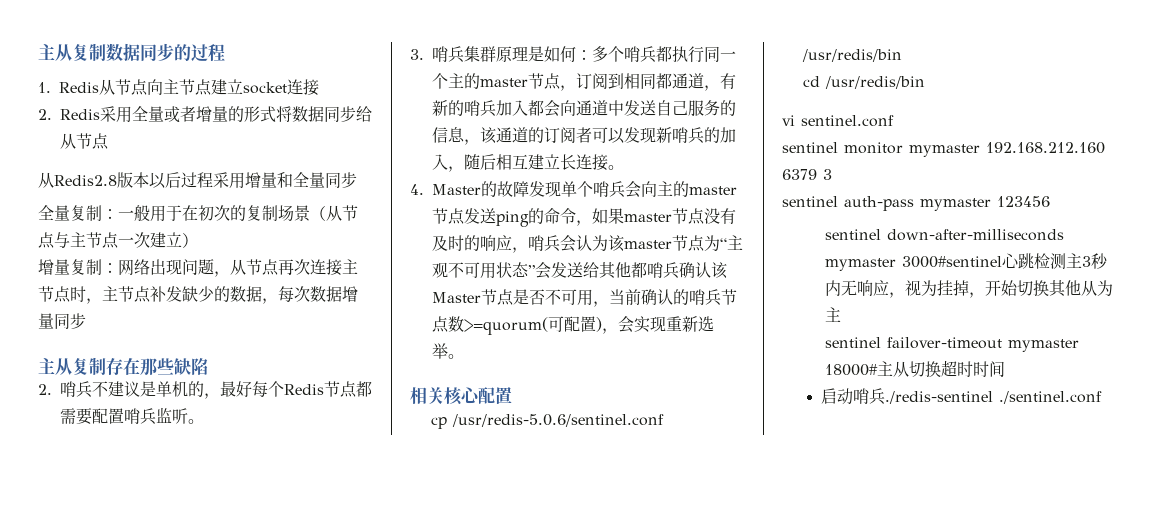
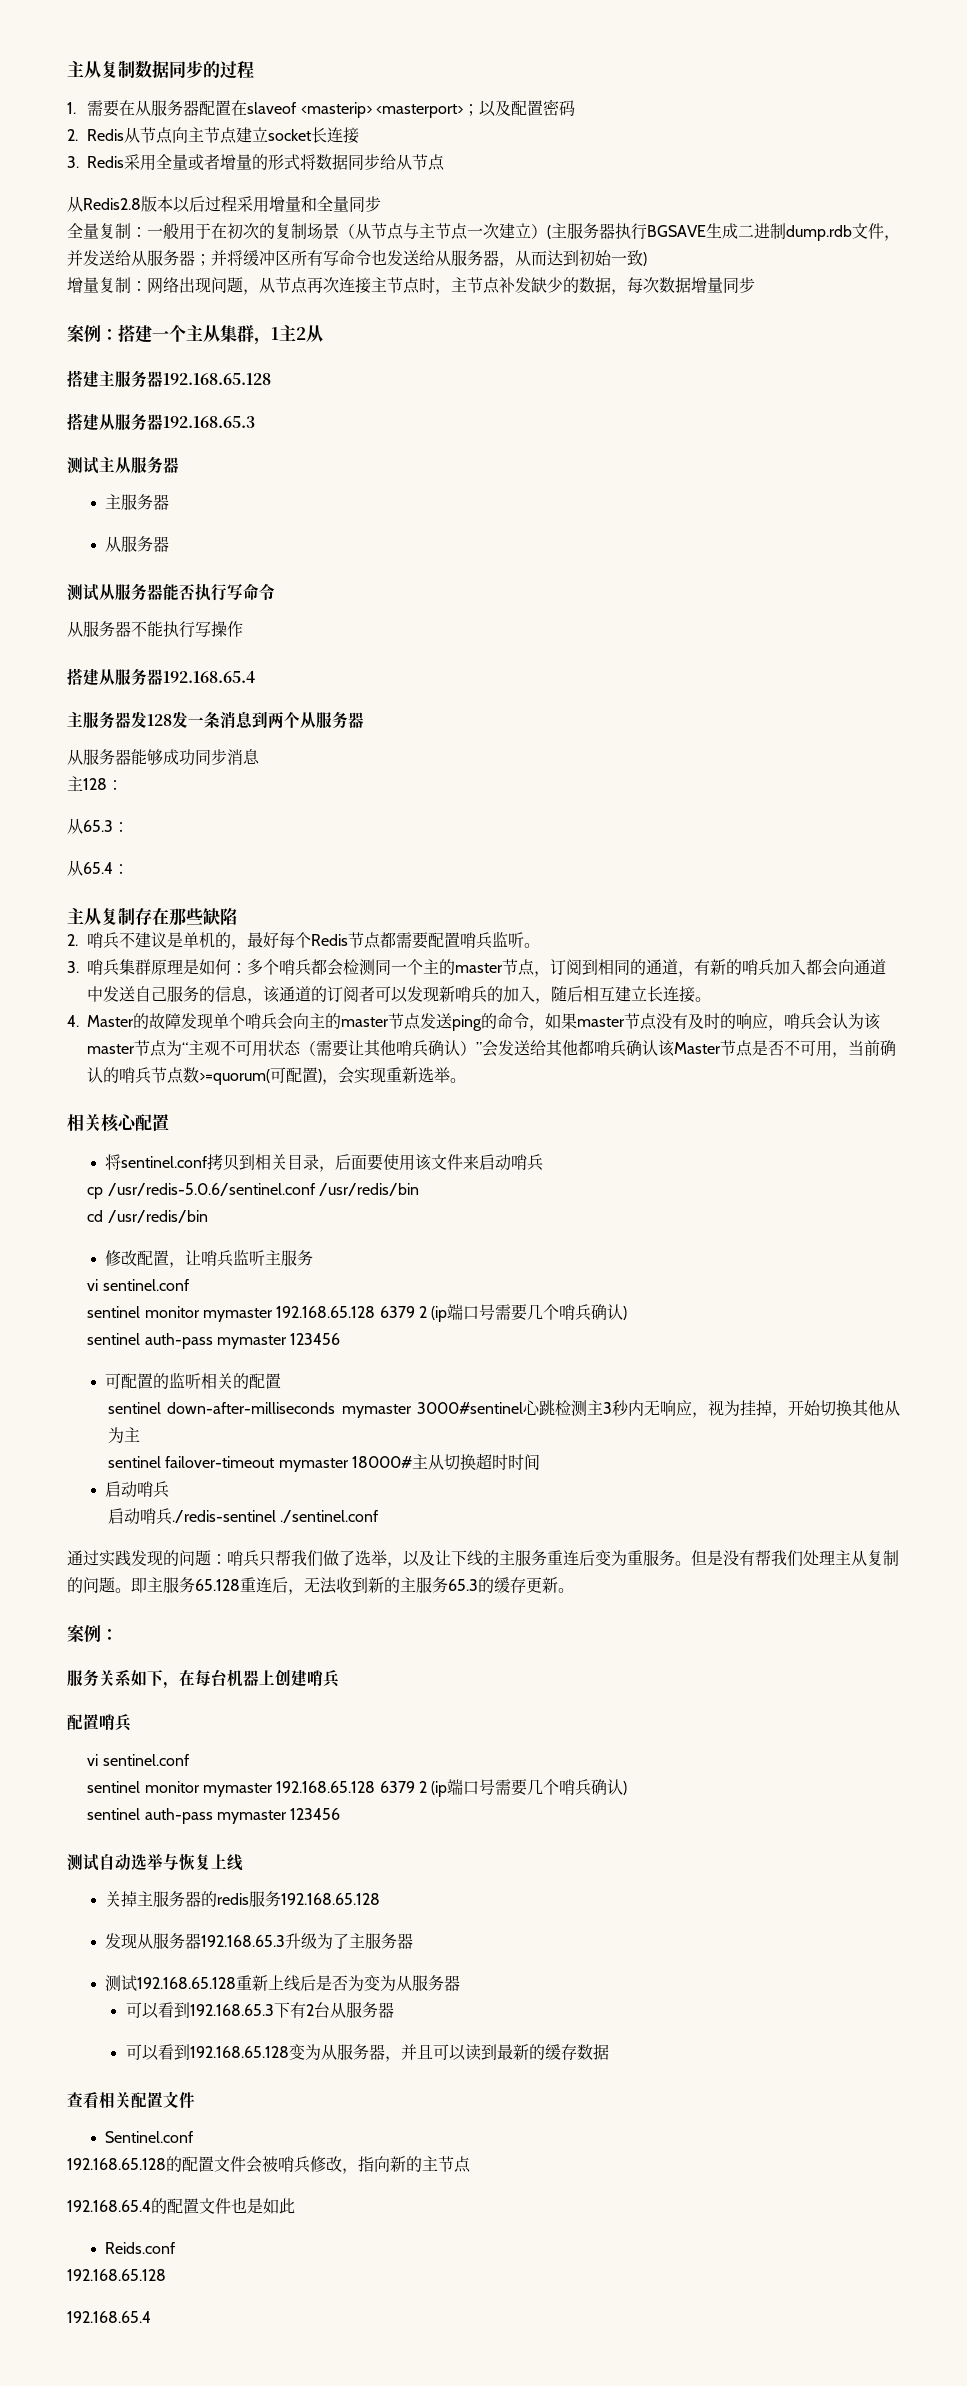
- 1. Redis从节点向主节点建立socket连接
+ 1.需要在从服务器配置在slaveof <masterip> <masterport>；以及配置密码
+ 2. Redis从节点向主节点建立socket长连接
- 2. Redis采用全量或者增量的形式将数据同步给从节点
+ 3. Redis采用全量或者增量的形式将数据同步给从节点
- 全量复制：一般用于在初次的复制场景（从节点与主节点一次建立）
+ 全量复制：一般用于在初次的复制场景（从节点与主节点一次建立）(主服务器执行BGSAVE生成二进制dump.rdb文件，并发送给从服务器；并将缓冲区所有写命令也发送给从服务器，从而达到初始一致)
+ 案例：搭建一个主从集群，1主2从
+ 搭建主服务器192.168.65.128
+ 搭建从服务器192.168.65.3
+ 测试主从服务器
+ 主服务器
+ 从服务器
+ 测试从服务器能否执行写命令
+ 从服务器不能执行写操作
+ 搭建从服务器192.168.65.4
+ 主服务器发128发一条消息到两个从服务器
+ 从服务器能够成功同步消息
+ 主128：
+ 从65.3：
+ 从65.4：
- 3.哨兵集群原理是如何：多个哨兵都执行同一个主的master节点，订阅到相同都通道，有新的哨兵加入都会向通道中发送自己服务的信息，该通道的订阅者可以发现新哨兵的加入，随后相互建立长连接。
+ 3.哨兵集群原理是如何：多个哨兵都会检测同一个主的master节点，订阅到相同的通道，有新的哨兵加入都会向通道中发送自己服务的信息，该通道的订阅者可以发现新哨兵的加入，随后相互建立长连接。
- 4. Master的故障发现单个哨兵会向主的master节点发送ping的命令，如果master节点没有及时的响应，哨兵会认为该master节点为“主观不可用状态”会发送给其他都哨兵确认该Master节点是否不可用，当前确认的哨兵节点数>=quorum(可配置)，会实现重新选举。
+ 4. Master的故障发现单个哨兵会向主的master节点发送ping的命令，如果master节点没有及时的响应，哨兵会认为该master节点为“主观不可用状态（需要让其他哨兵确认）”会发送给其他都哨兵确认该Master节点是否不可用，当前确认的哨兵节点数>=quorum(可配置)，会实现重新选举。
+ 将sentinel.conf拷贝到相关目录，后面要使用该文件来启动哨兵
+ 修改配置，让哨兵监听主服务
  vi sentinel.conf
- sentinel monitor mymaster 192.168.212.160 6379 3
+ sentinel monitor mymaster 192.168.65.128 6379 2 (ip端口号需要几个哨兵确认)
  sentinel auth-pass mymaster 123456
+ 可配置的监听相关的配置
  sentinel failover-timeout mymaster 18000#主从切换超时时间
+ 启动哨兵
+ 通过实践发现的问题：哨兵只帮我们做了选举，以及让下线的主服务重连后变为重服务。但是没有帮我们处理主从复制的问题。即主服务65.128重连后，无法收到新的主服务65.3的缓存更新。
+ 案例：
+ 服务关系如下，在每台机器上创建哨兵
+ 配置哨兵
+ vi sentinel.conf
+ sentinel monitor mymaster 192.168.65.128 6379 2 (ip端口号需要几个哨兵确认)
+ sentinel auth-pass mymaster 123456
+ 测试自动选举与恢复上线
+ 关掉主服务器的redis服务192.168.65.128
+ 发现从服务器192.168.65.3升级为了主服务器
+ 测试192.168.65.128重新上线后是否为变为从服务器
+ 可以看到192.168.65.3下有2台从服务器
+ 可以看到192.168.65.128变为从服务器，并且可以读到最新的缓存数据
+ 查看相关配置文件
+ Sentinel.conf
+ 192.168.65.128的配置文件会被哨兵修改，指向新的主节点
+ 192.168.65.4的配置文件也是如此
+ Reids.conf
+ 192.168.65.128
+ 192.168.65.4

